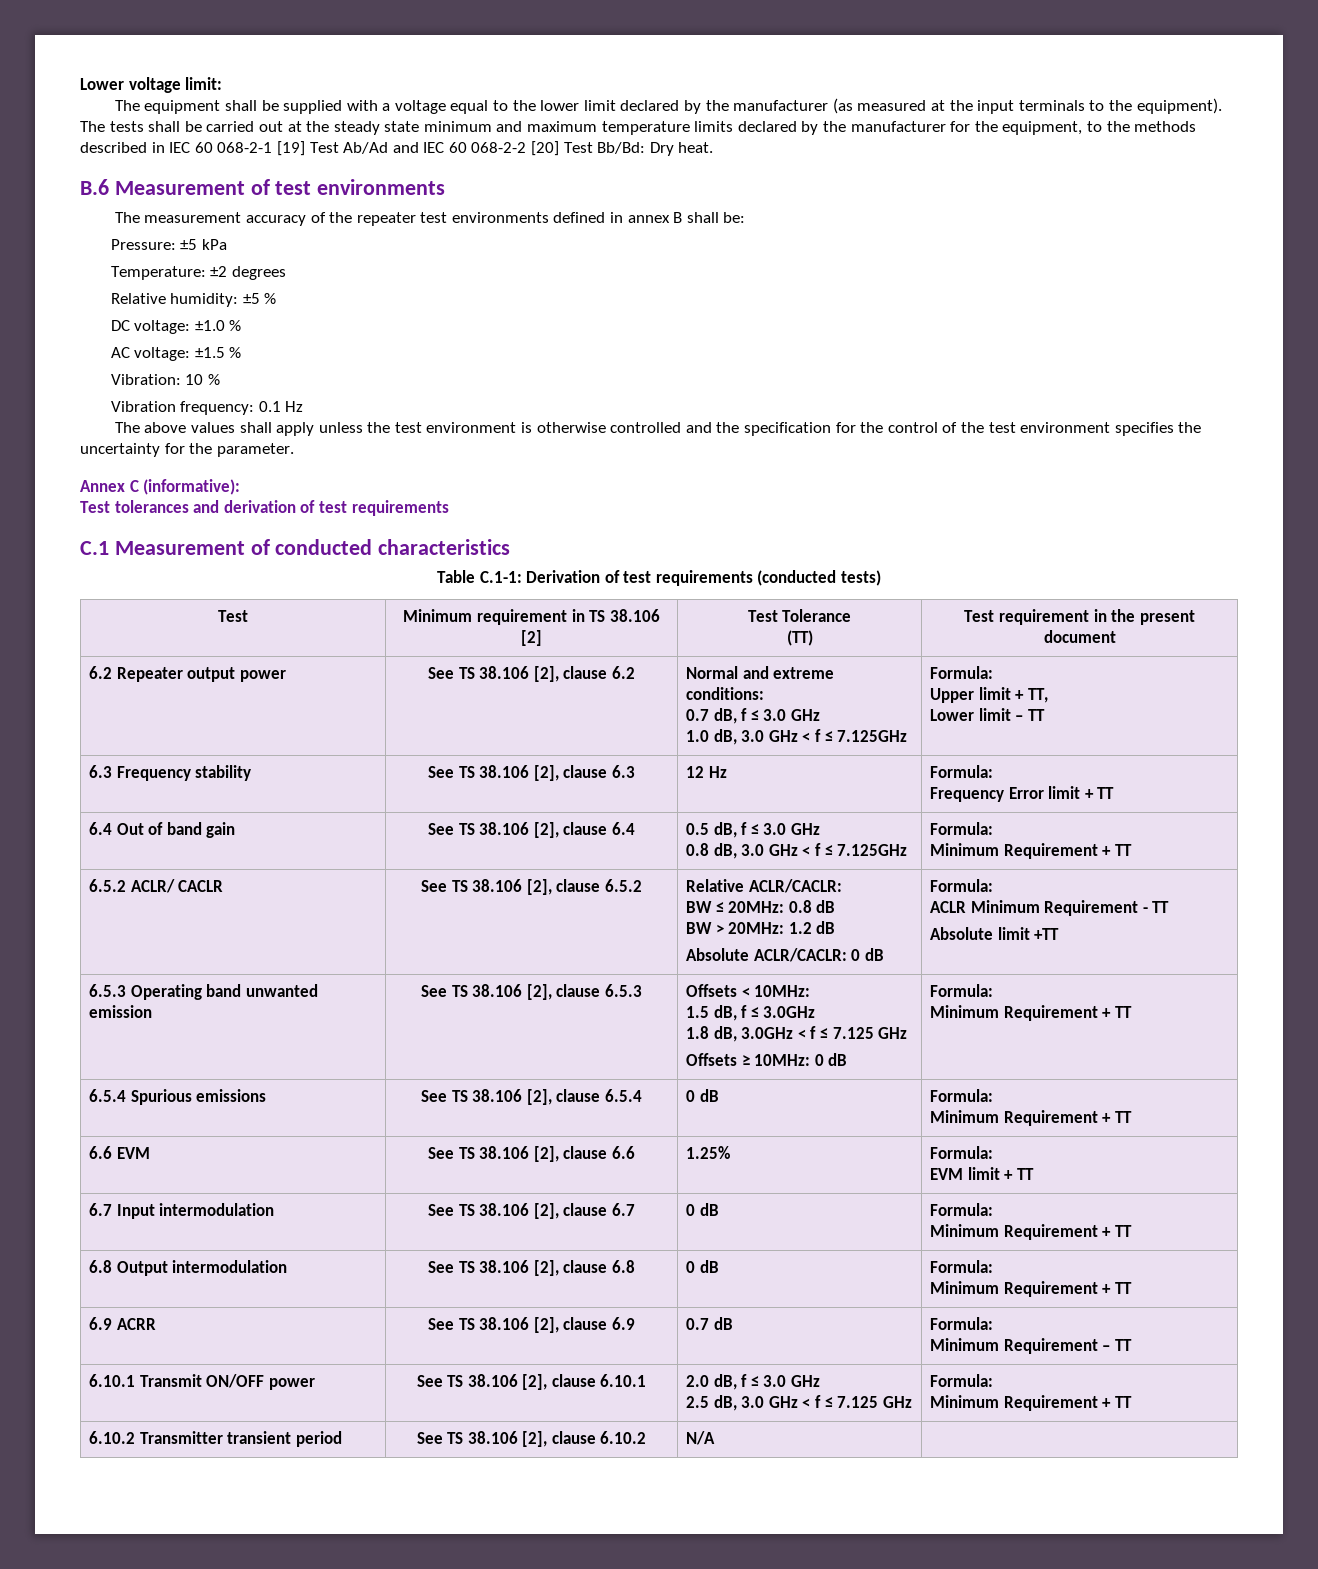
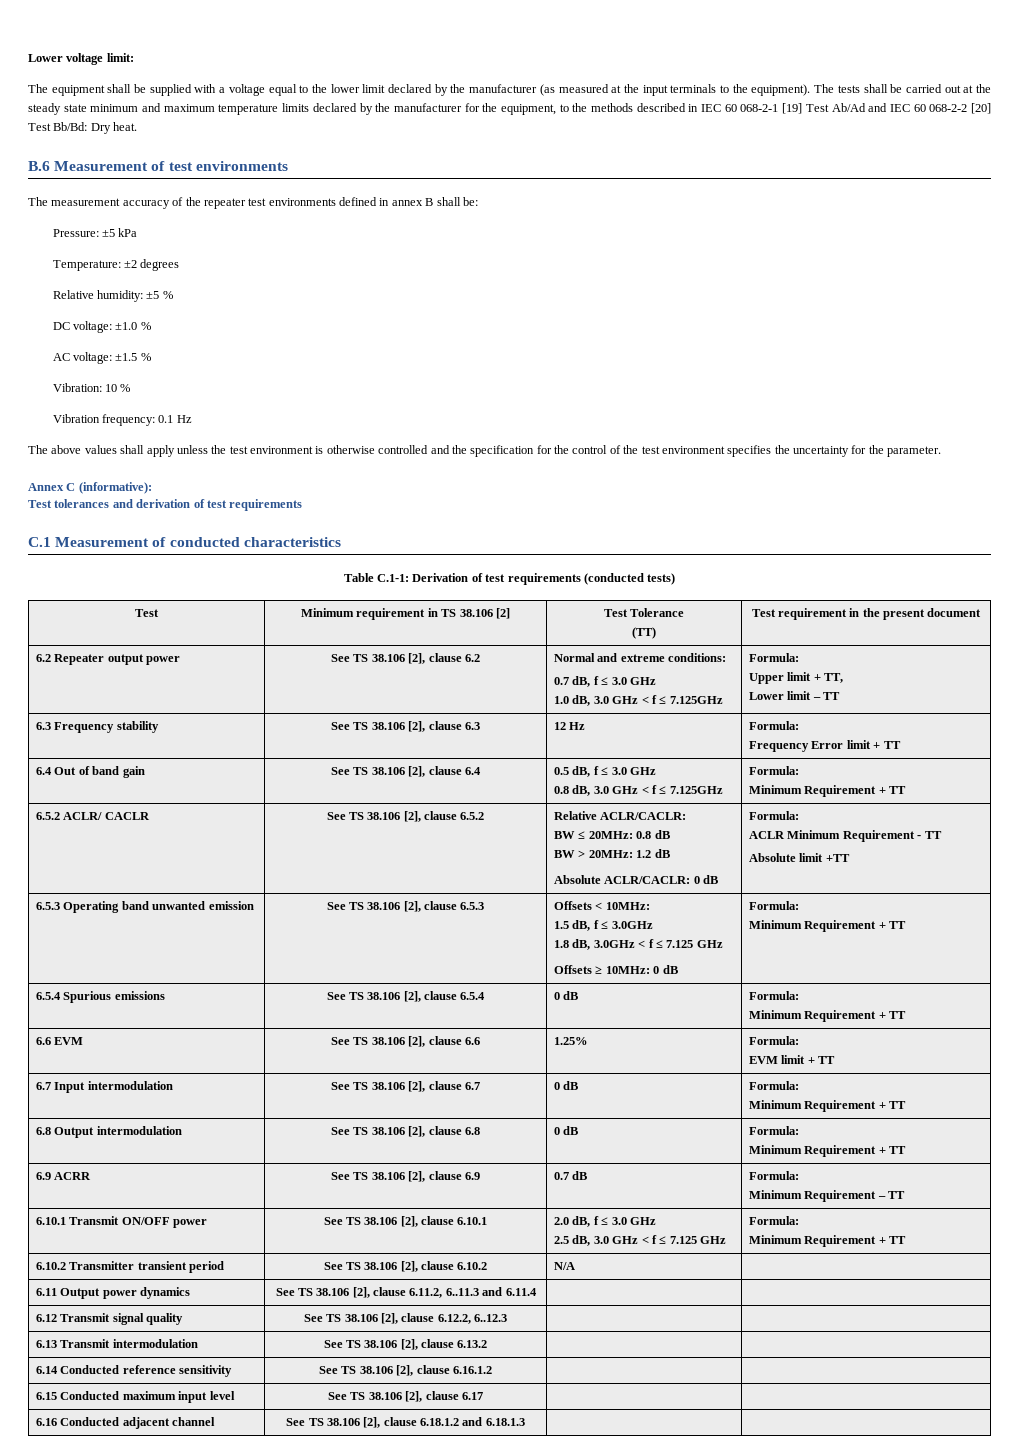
+ 6.11 Output power dynamics | See TS 38.106 [2], clause 6.11.2, 6..11.3 and 6.11.4 | |
+ 6.12 Transmit signal quality | See TS 38.106 [2], clause 6.12.2, 6..12.3 | |
+ 6.13 Transmit intermodulation | See TS 38.106 [2], clause 6.13.2 | |
+ 6.14 Conducted reference sensitivity | See TS 38.106 [2], clause 6.16.1.2 | |
+ 6.15 Conducted maximum input level | See TS 38.106 [2], clause 6.17 | |
+ 6.16 Conducted adjacent channel | See TS 38.106 [2], clause 6.18.1.2 and 6.18.1.3 | |

